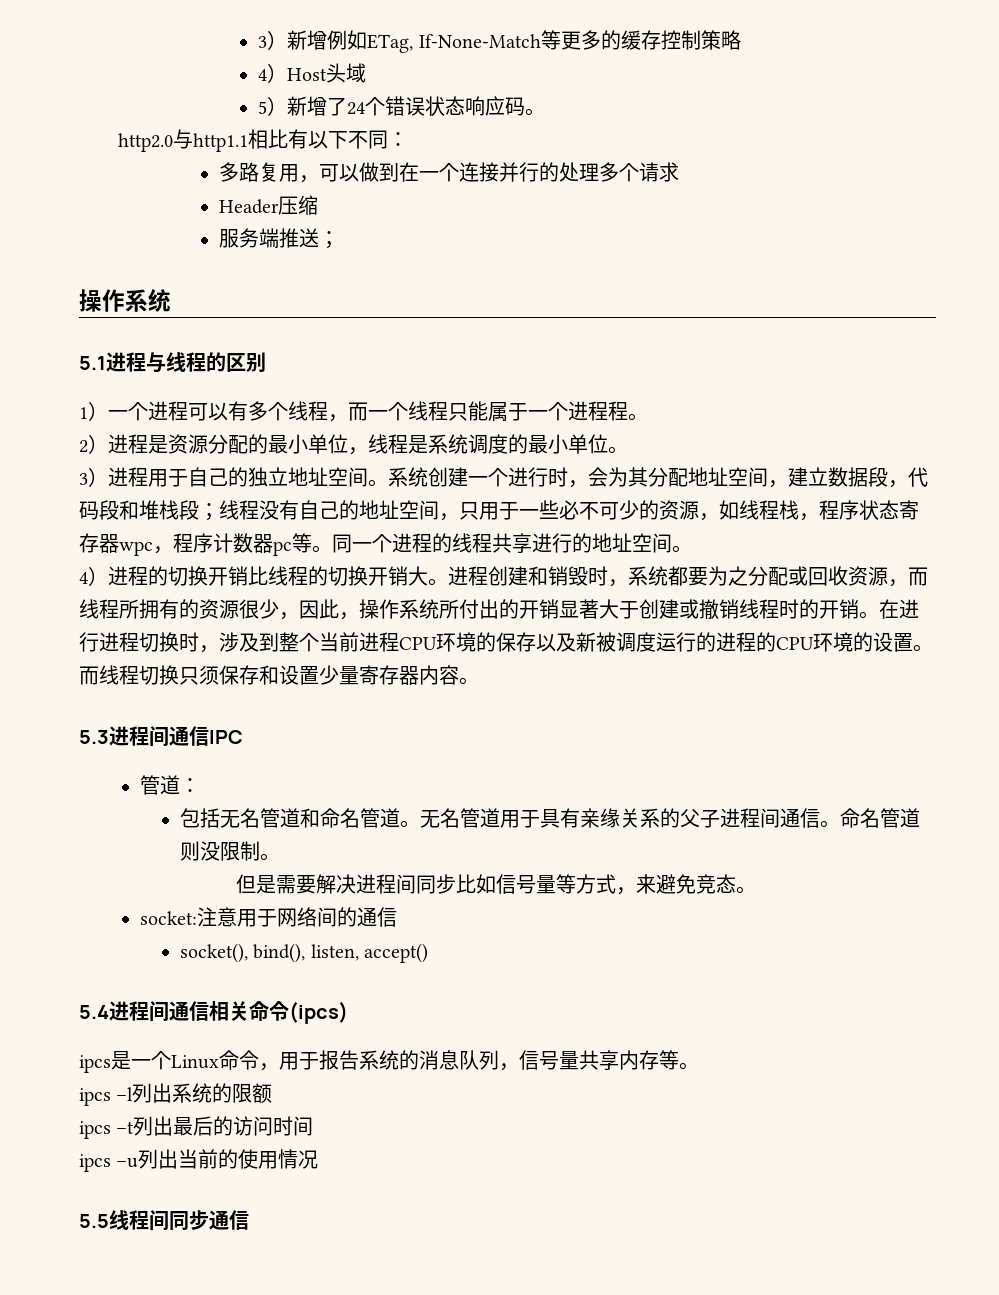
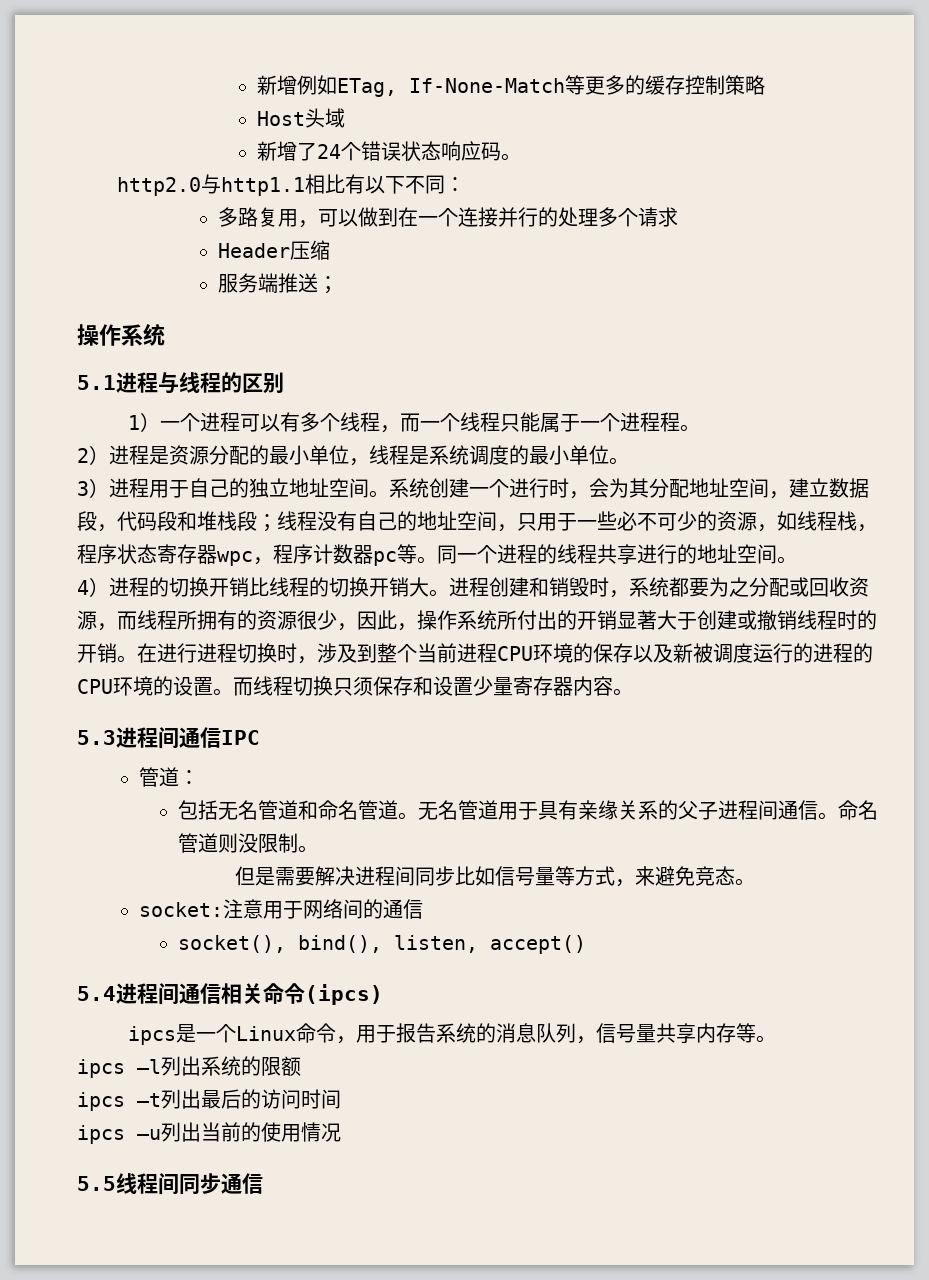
- 3）新增例如ETag, If-None-Match等更多的缓存控制策略
+ 新增例如ETag, If-None-Match等更多的缓存控制策略
- 4）Host头域
+ Host头域
- 5）新增了24个错误状态响应码。
+ 新增了24个错误状态响应码。

